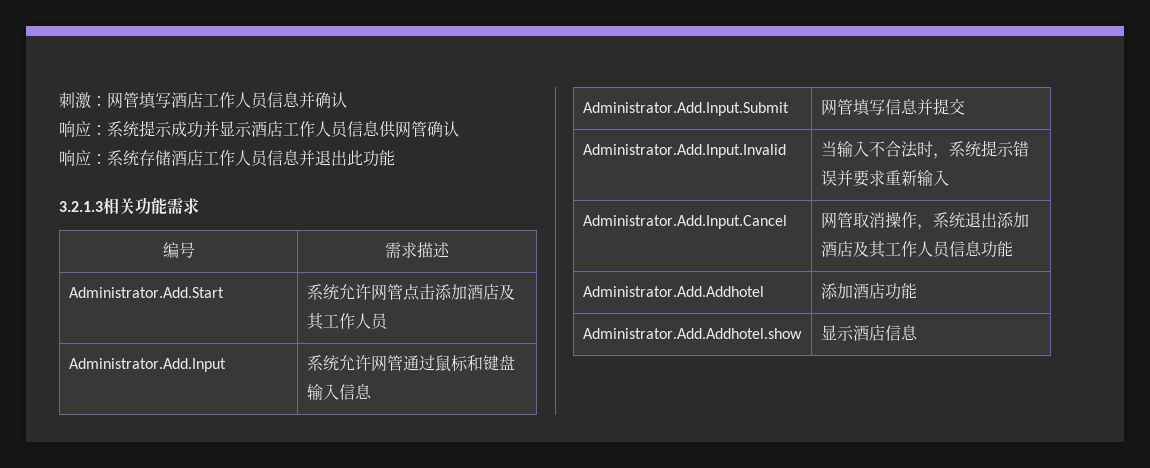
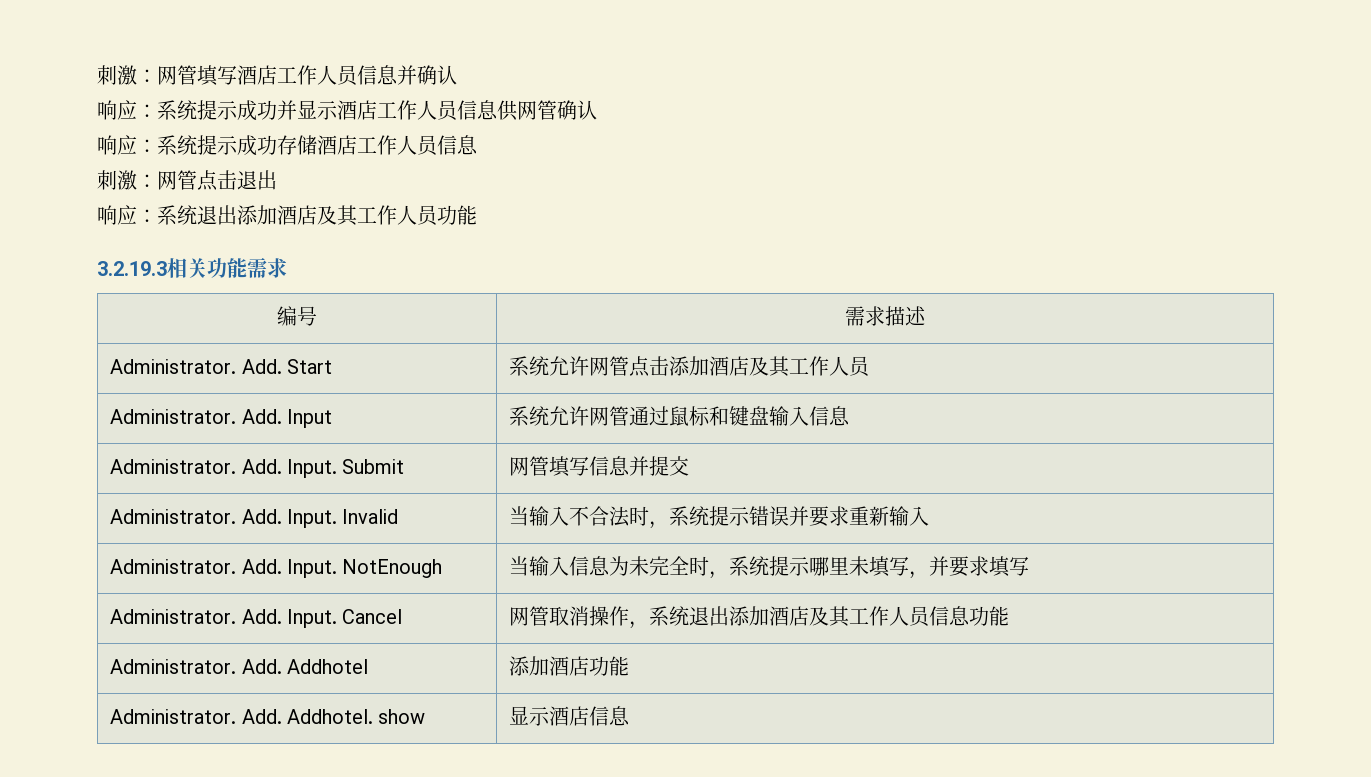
- 响应：系统存储酒店工作人员信息并退出此功能
- 3.2.1.3相关功能需求
+ 响应：系统提示成功存储酒店工作人员信息
+ 刺激：网管点击退出
+ 响应：系统退出添加酒店及其工作人员功能
+ 3.2.19.3相关功能需求
- Administrator.Add.Start | 系统允许网管点击添加酒店及其工作人员
+ Administrator. Add. Start | 系统允许网管点击添加酒店及其工作人员
- Administrator.Add.Input | 系统允许网管通过鼠标和键盘输入信息
+ Administrator. Add. Input | 系统允许网管通过鼠标和键盘输入信息
- Administrator.Add.Input.Submit | 网管填写信息并提交
+ Administrator. Add. Input. Submit | 网管填写信息并提交
- Administrator.Add.Input.Invalid | 当输入不合法时，系统提示错误并要求重新输入
+ Administrator. Add. Input. Invalid | 当输入不合法时，系统提示错误并要求重新输入
- Administrator.Add.Input.Cancel | 网管取消操作，系统退出添加酒店及其工作人员信息功能
+ Administrator. Add. Input. NotEnough | 当输入信息为未完全时，系统提示哪里未填写，并要求填写
+ Administrator. Add. Input. Cancel | 网管取消操作，系统退出添加酒店及其工作人员信息功能
- Administrator.Add.Addhotel | 添加酒店功能
+ Administrator. Add. Addhotel | 添加酒店功能
- Administrator.Add.Addhotel.show | 显示酒店信息
+ Administrator. Add. Addhotel. show | 显示酒店信息

